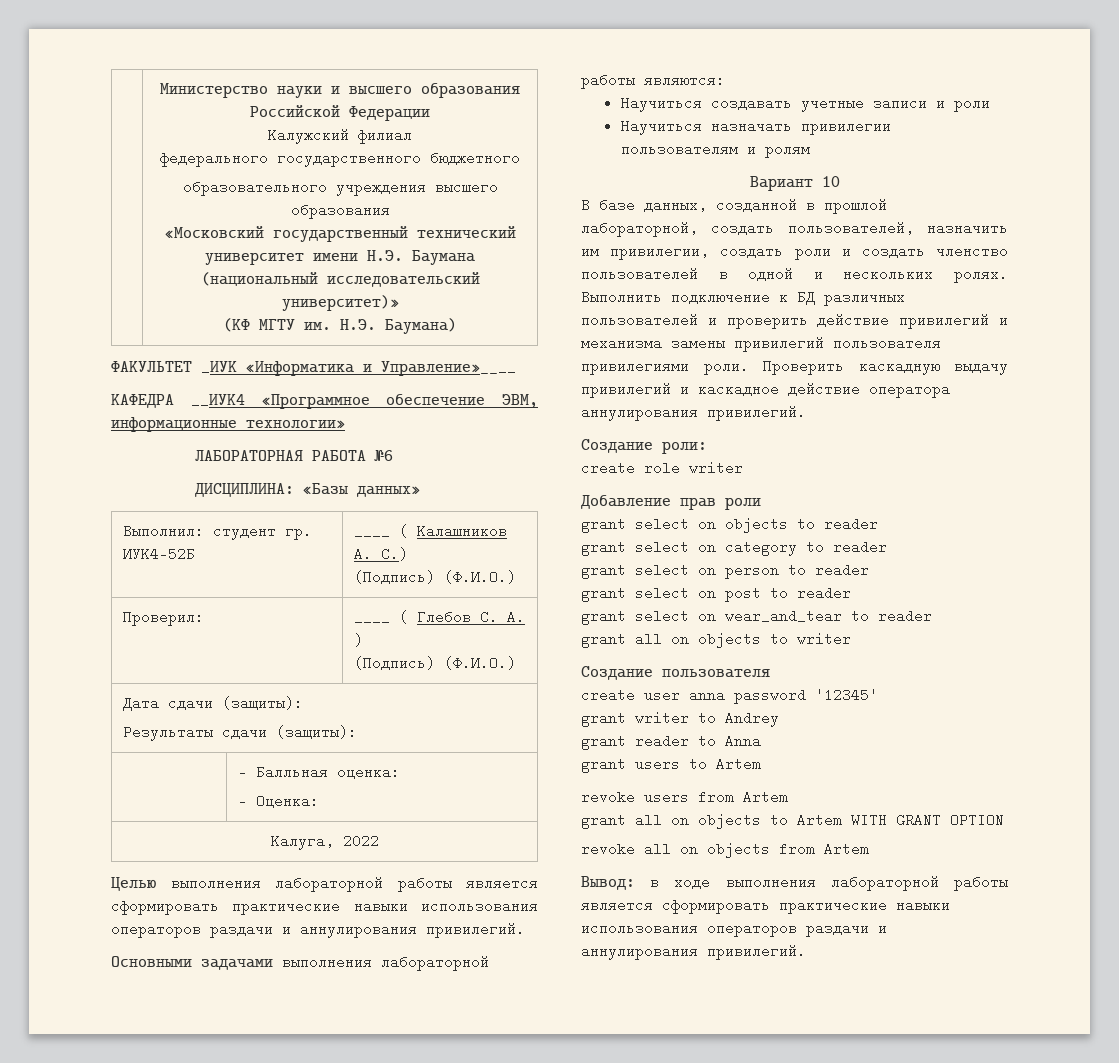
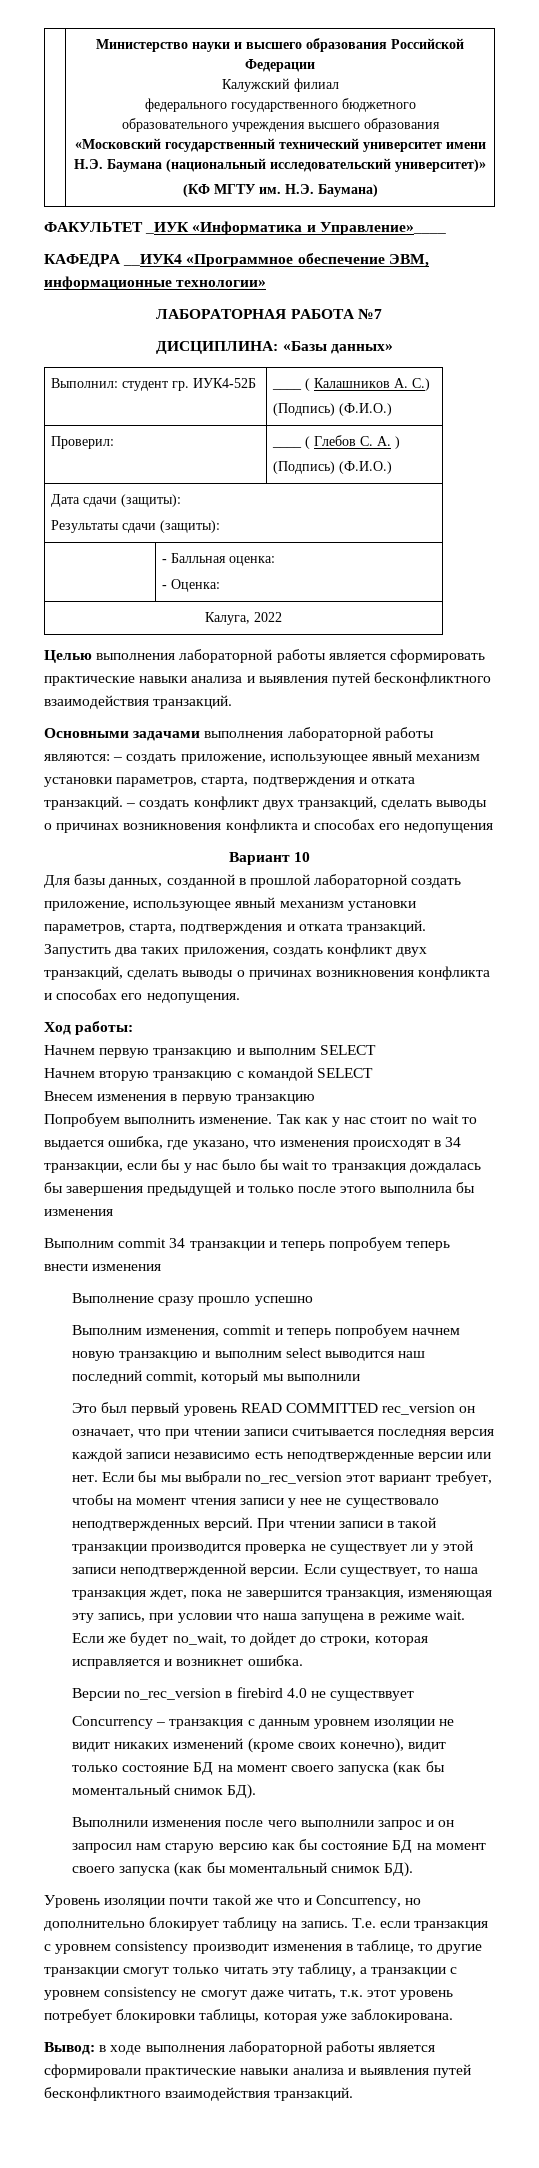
- ЛАБОРАТОРНАЯ РАБОТА №6
+ ЛАБОРАТОРНАЯ РАБОТА №7
- Целью выполнения лабораторной работы является сформировать практические навыки использования операторов раздачи и аннулирования привилегий.
+ Целью выполнения лабораторной работы является сформировать практические навыки анализа и выявления путей бесконфликтного взаимодействия транзакций.
- Основными задачами выполнения лабораторной работы являются:
- Научиться создавать учетные записи и роли
- Научиться назначать привилегии пользователям и ролям
+ Основными задачами выполнения лабораторной работы являются: – создать приложение, использующее явный механизм установки параметров, старта, подтверждения и отката транзакций. – создать конфликт двух транзакций, сделать выводы о причинах возникновения конфликта и способах его недопущения
- В базе данных, созданной в прошлой лабораторной, создать пользователей, назначить им привилегии, создать роли и создать членство пользователей в одной и нескольких ролях. Выполнить подключение к БД различных пользователей и проверить действие привилегий и механизма замены привилегий пользователя привилегиями роли. Проверить каскадную выдачу привилегий и каскадное действие оператора аннулирования привилегий.
- Создание роли:
- create role writer
- Добавление прав роли
- grant select on objects to reader
- grant select on category to reader
- grant select on person to reader
- grant select on post to reader
- grant select on wear_and_tear to reader
- grant all on objects to writer
- Создание пользователя
- create user anna password '12345'
- grant writer to Andrey
- grant reader to Anna
- grant users to Artem
- revoke users from Artem
- grant all on objects to Artem WITH GRANT OPTION
- revoke all on objects from Artem
+ Для базы данных, созданной в прошлой лабораторной создать приложение, использующее явный механизм установки параметров, старта, подтверждения и отката транзакций. Запустить два таких приложения, создать конфликт двух транзакций, сделать выводы о причинах возникновения конфликта и способах его недопущения.
+ Ход работы:
+ Начнем первую транзакцию и выполним SELECT
+ Начнем вторую транзакцию с командой SELECT
+ Внесем изменения в первую транзакцию
+ Попробуем выполнить изменение. Так как у нас стоит no wait то выдается ошибка, где указано, что изменения происходят в 34 транзакции, если бы у нас было бы wait то транзакция дождалась бы завершения предыдущей и только после этого выполнила бы изменения
+ Выполним commit 34 транзакции и теперь попробуем теперь внести изменения
+ Выполнение сразу прошло успешно
+ Выполним изменения, commit и теперь попробуем начнем новую транзакцию и выполним select выводится наш последний commit, который мы выполнили
+ Это был первый уровень READ COMMITTED rec_version он означает, что при чтении записи считывается последняя версия каждой записи независимо есть неподтвержденные версии или нет. Если бы мы выбрали no_rec_version этот вариант требует, чтобы на момент чтения записи у нее не существовало неподтвержденных версий. При чтении записи в такой транзакции производится проверка не существует ли у этой записи неподтвержденной версии. Если существует, то наша транзакция ждет, пока не завершится транзакция, изменяющая эту запись, при условии что наша запущена в режиме wait. Если же будет no_wait, то дойдет до строки, которая исправляется и возникнет ошибка.
+ Версии no_rec_version в firebird 4.0 не существвует
+ Concurrency – транзакция с данным уровнем изоляции не видит никаких изменений (кроме своих конечно), видит только состояние БД на момент своего запуска (как бы моментальный снимок БД).
+ Выполнили изменения после чего выполнили запрос и он запросил нам старую версию как бы состояние БД на момент своего запуска (как бы моментальный снимок БД).
+ Уровень изоляции почти такой же что и Concurrency, но дополнительно блокирует таблицу на запись. Т.е. если транзакция с уровнем consistency производит изменения в таблице, то другие транзакции смогут только читать эту таблицу, а транзакции с уровнем consistency не смогут даже читать, т.к. этот уровень потребует блокировки таблицы, которая уже заблокирована.
- Вывод: в ходе выполнения лабораторной работы является сформировать практические навыки использования операторов раздачи и аннулирования привилегий.
+ Вывод: в ходе выполнения лабораторной работы является сформировали практические навыки анализа и выявления путей бесконфликтного взаимодействия транзакций.

